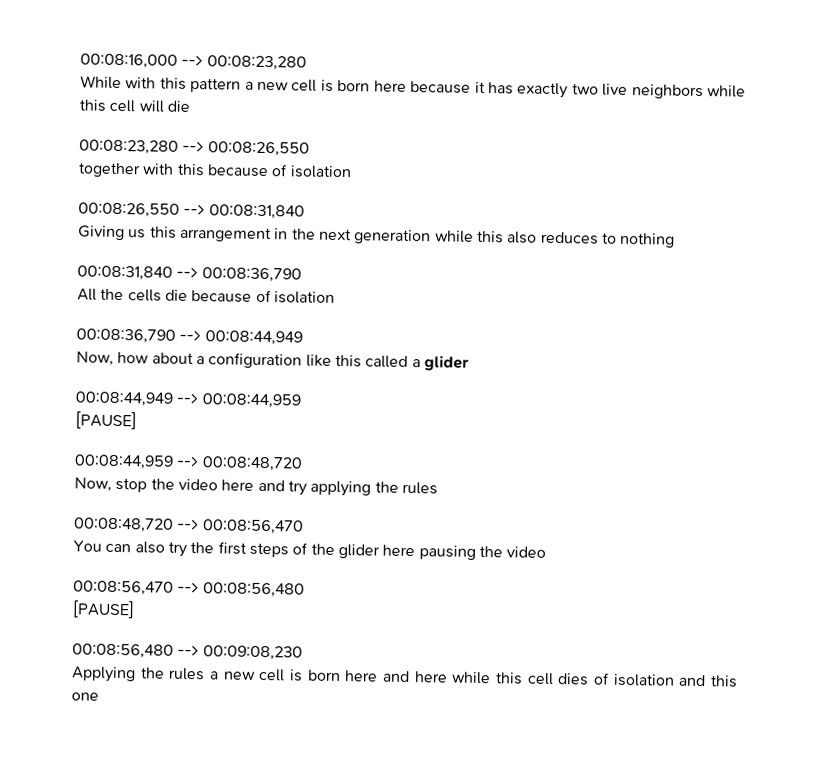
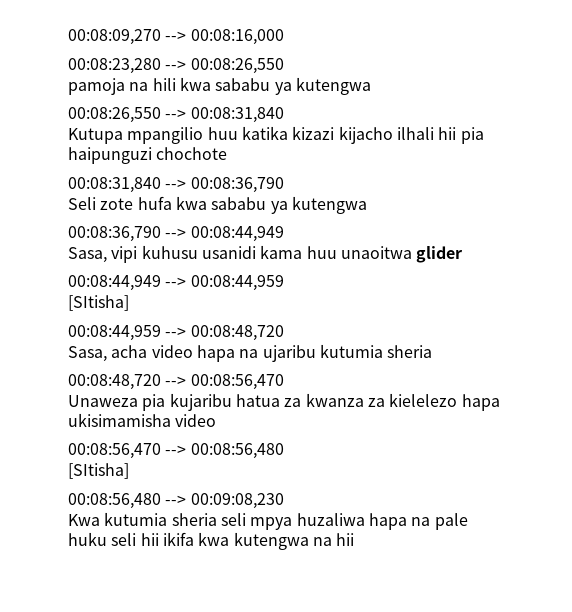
- 00:08:16,000 --> 00:08:23,280
- While with this pattern a new cell is born here because it has exactly two live neighbors while this cell will die
+ 00:08:09,270 --> 00:08:16,000
  00:08:23,280 --> 00:08:26,550
- together with this because of isolation
+ pamoja na hili kwa sababu ya kutengwa
  00:08:26,550 --> 00:08:31,840
- Giving us this arrangement in the next generation while this also reduces to nothing
+ Kutupa mpangilio huu katika kizazi kijacho ilhali hii pia haipunguzi chochote
  00:08:31,840 --> 00:08:36,790
- All the cells die because of isolation
+ Seli zote hufa kwa sababu ya kutengwa
  00:08:36,790 --> 00:08:44,949
- Now, how about a configuration like this called a glider
+ Sasa, vipi kuhusu usanidi kama huu unaoitwa glider
  00:08:44,949 --> 00:08:44,959
- [PAUSE]
+ [SItisha]
- Now, stop the video here and try applying the rules
+ Sasa, acha video hapa na ujaribu kutumia sheria
  00:08:48,720 --> 00:08:56,470
- You can also try the first steps of the glider here pausing the video
+ Unaweza pia kujaribu hatua za kwanza za kielelezo hapa ukisimamisha video
  00:08:56,470 --> 00:08:56,480
- [PAUSE]
+ [SItisha]
- Applying the rules a new cell is born here and here while this cell dies of isolation and this one
+ Kwa kutumia sheria seli mpya huzaliwa hapa na pale huku seli hii ikifa kwa kutengwa na hii

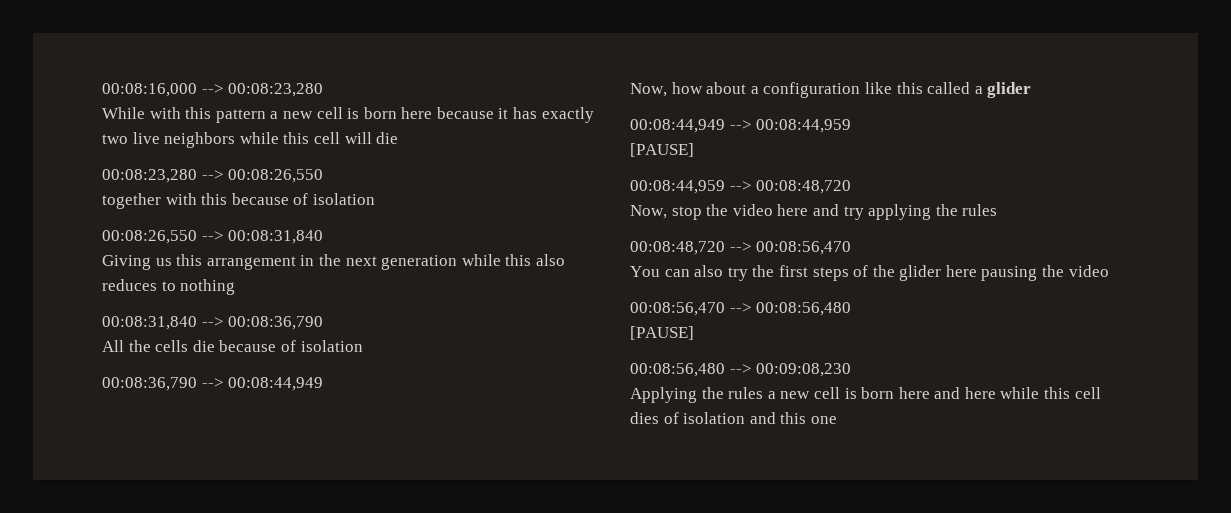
- 00:08:09,270 --> 00:08:16,000
+ 00:08:16,000 --> 00:08:23,280
+ While with this pattern a new cell is born here because it has exactly two live neighbors while this cell will die
  00:08:23,280 --> 00:08:26,550
- pamoja na hili kwa sababu ya kutengwa
+ together with this because of isolation
  00:08:26,550 --> 00:08:31,840
- Kutupa mpangilio huu katika kizazi kijacho ilhali hii pia haipunguzi chochote
+ Giving us this arrangement in the next generation while this also reduces to nothing
  00:08:31,840 --> 00:08:36,790
- Seli zote hufa kwa sababu ya kutengwa
+ All the cells die because of isolation
  00:08:36,790 --> 00:08:44,949
- Sasa, vipi kuhusu usanidi kama huu unaoitwa glider
+ Now, how about a configuration like this called a glider
  00:08:44,949 --> 00:08:44,959
- [SItisha]
+ [PAUSE]
- Sasa, acha video hapa na ujaribu kutumia sheria
+ Now, stop the video here and try applying the rules
  00:08:48,720 --> 00:08:56,470
- Unaweza pia kujaribu hatua za kwanza za kielelezo hapa ukisimamisha video
+ You can also try the first steps of the glider here pausing the video
  00:08:56,470 --> 00:08:56,480
- [SItisha]
+ [PAUSE]
- Kwa kutumia sheria seli mpya huzaliwa hapa na pale huku seli hii ikifa kwa kutengwa na hii
+ Applying the rules a new cell is born here and here while this cell dies of isolation and this one

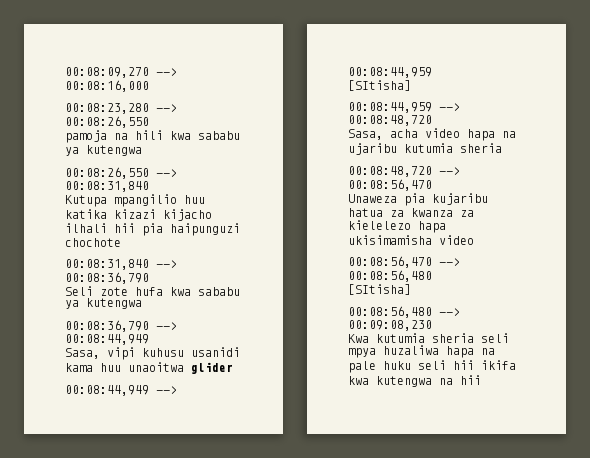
- 00:08:16,000 --> 00:08:23,280
- While with this pattern a new cell is born here because it has exactly two live neighbors while this cell will die
+ 00:08:09,270 --> 00:08:16,000
  00:08:23,280 --> 00:08:26,550
- together with this because of isolation
+ pamoja na hili kwa sababu ya kutengwa
  00:08:26,550 --> 00:08:31,840
- Giving us this arrangement in the next generation while this also reduces to nothing
+ Kutupa mpangilio huu katika kizazi kijacho ilhali hii pia haipunguzi chochote
  00:08:31,840 --> 00:08:36,790
- All the cells die because of isolation
+ Seli zote hufa kwa sababu ya kutengwa
  00:08:36,790 --> 00:08:44,949
- Now, how about a configuration like this called a glider
+ Sasa, vipi kuhusu usanidi kama huu unaoitwa glider
  00:08:44,949 --> 00:08:44,959
- [PAUSE]
+ [SItisha]
- Now, stop the video here and try applying the rules
+ Sasa, acha video hapa na ujaribu kutumia sheria
  00:08:48,720 --> 00:08:56,470
- You can also try the first steps of the glider here pausing the video
+ Unaweza pia kujaribu hatua za kwanza za kielelezo hapa ukisimamisha video
  00:08:56,470 --> 00:08:56,480
- [PAUSE]
+ [SItisha]
- Applying the rules a new cell is born here and here while this cell dies of isolation and this one
+ Kwa kutumia sheria seli mpya huzaliwa hapa na pale huku seli hii ikifa kwa kutengwa na hii

